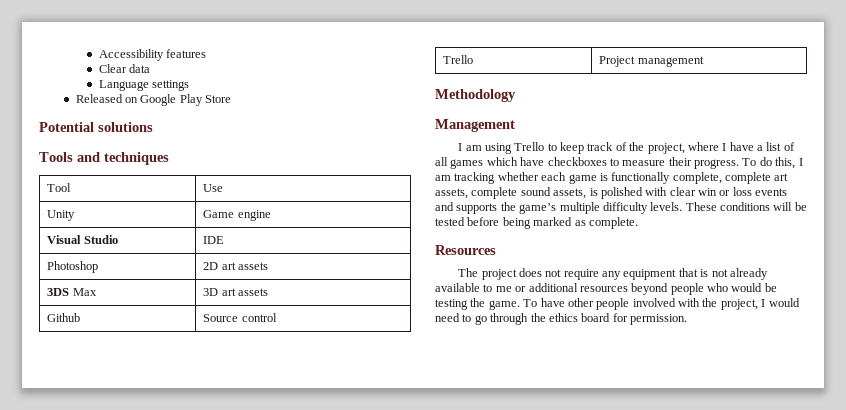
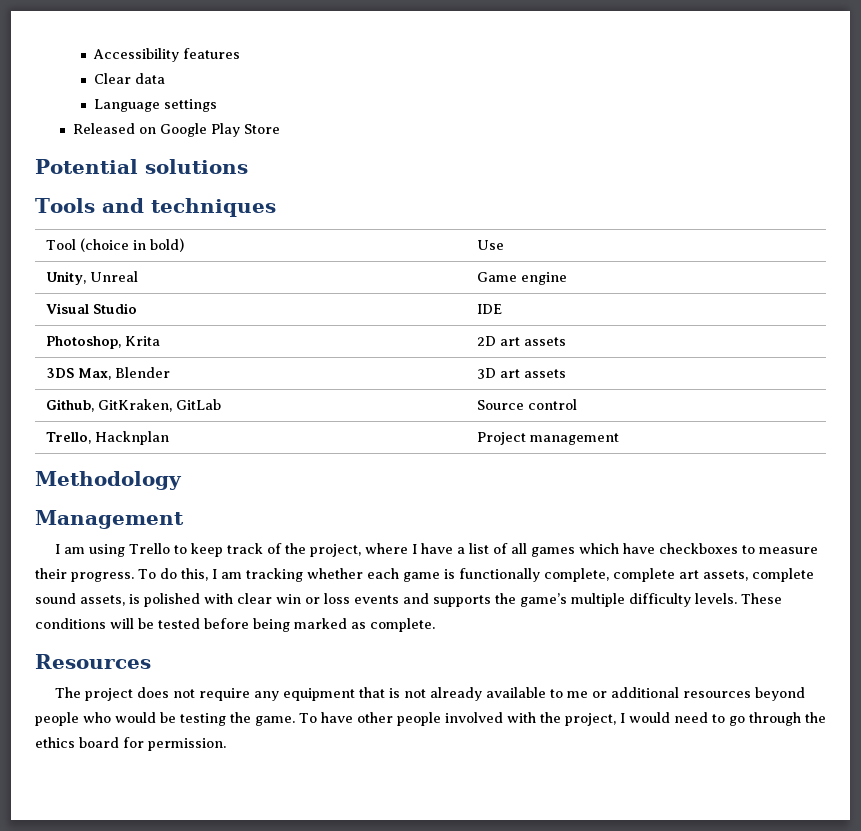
- Tool | Use
+ Tool (choice in bold) | Use
- Unity | Game engine
+ Unity, Unreal | Game engine
- Photoshop | 2D art assets
+ Photoshop, Krita | 2D art assets
- 3DS Max | 3D art assets
+ 3DS Max, Blender | 3D art assets
- Github | Source control
+ Github, GitKraken, GitLab | Source control
- Trello | Project management
+ Trello, Hacknplan | Project management

